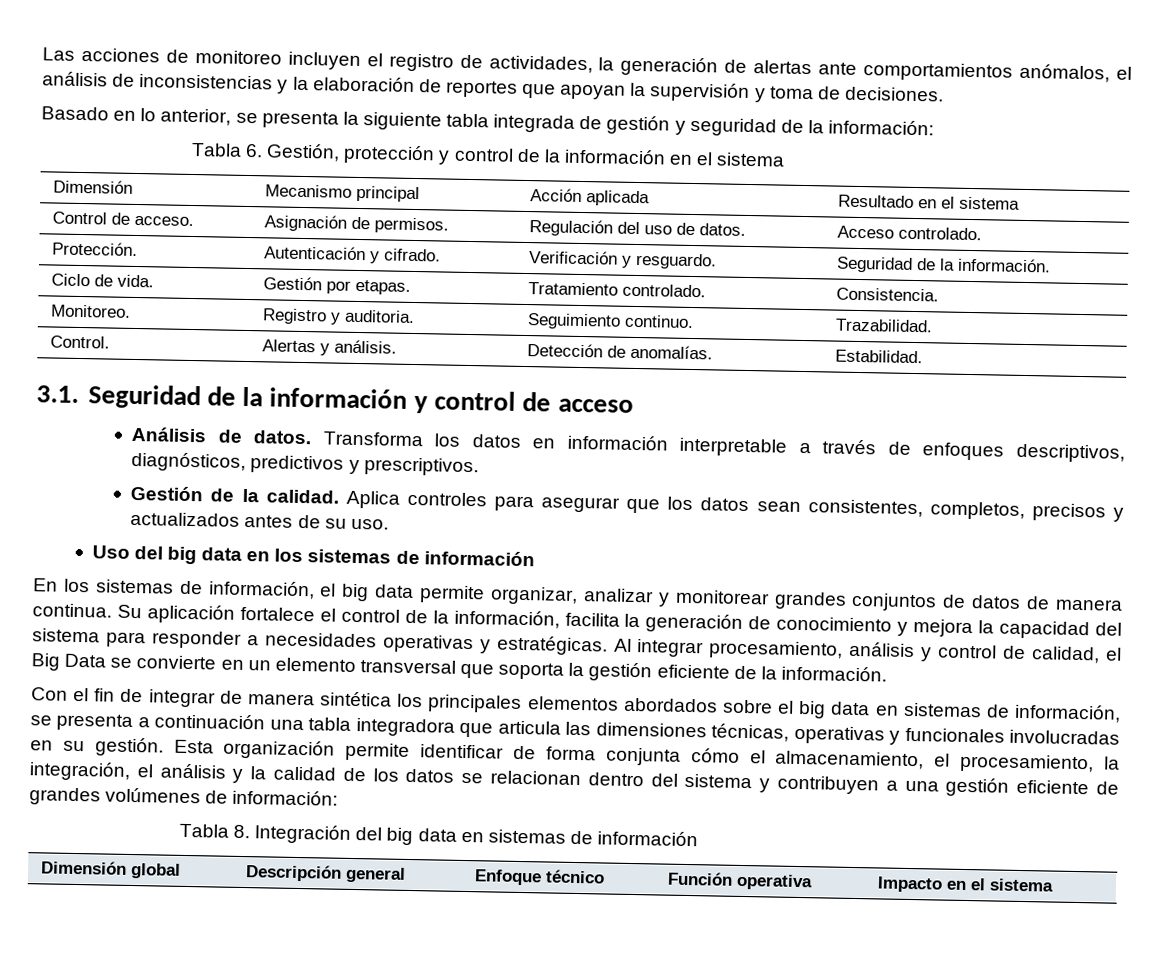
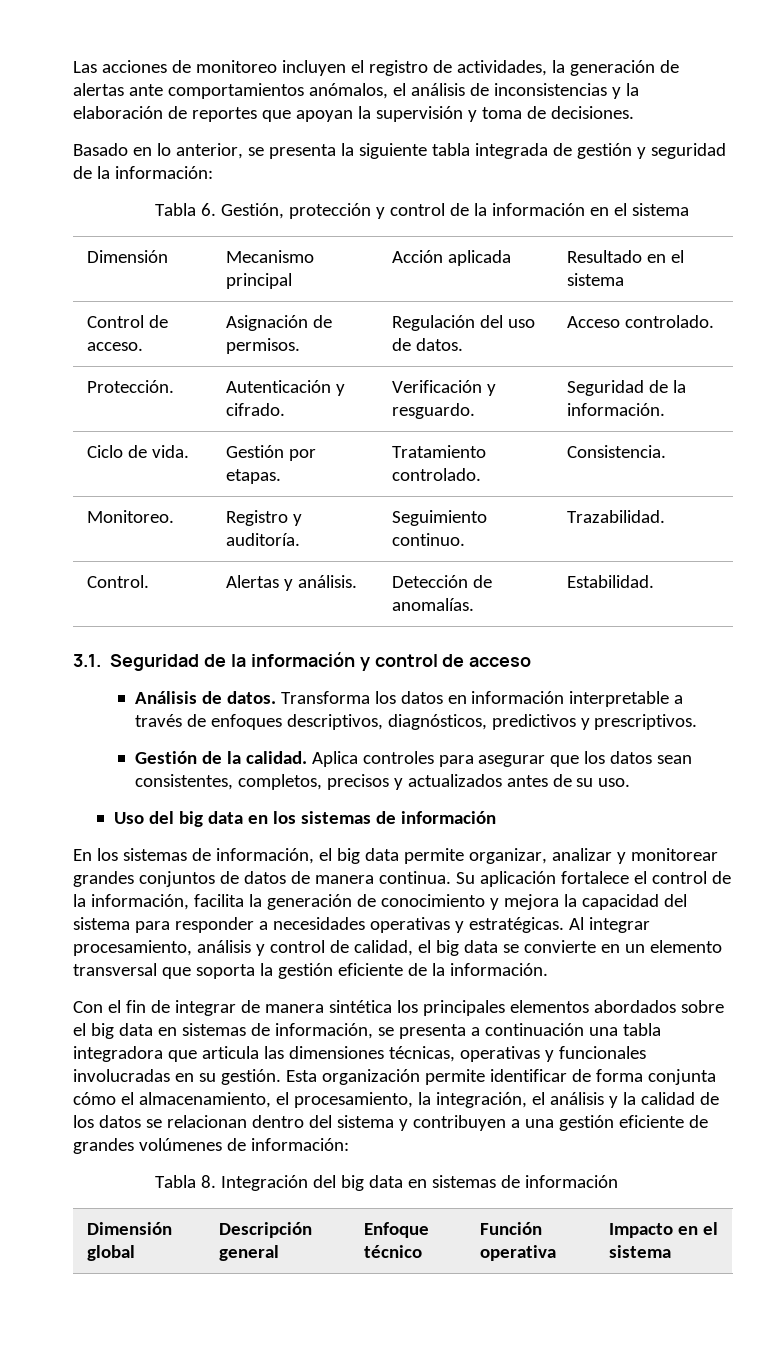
- Monitoreo. | Registro y auditoria. | Seguimiento continuo. | Trazabilidad.
+ Monitoreo. | Registro y auditoría. | Seguimiento continuo. | Trazabilidad.
- Al integrar procesamiento, análisis y control de calidad, el Big Data se convierte en un elemento transversal que soporta la gestión eficiente de la información.
+ Al integrar procesamiento, análisis y control de calidad, el big data se convierte en un elemento transversal que soporta la gestión eficiente de la información.

